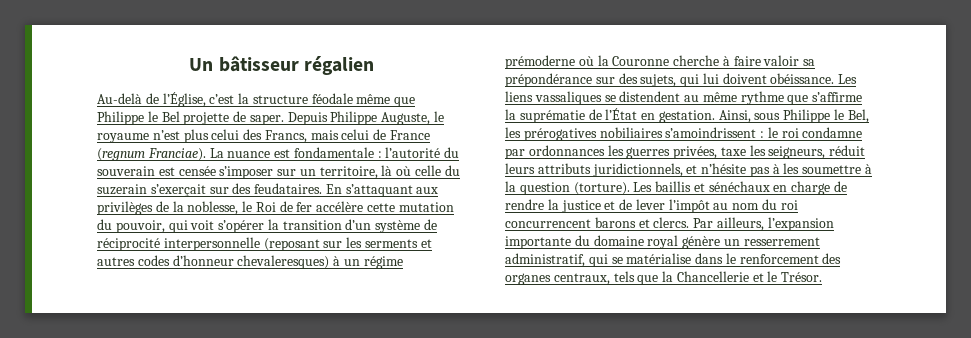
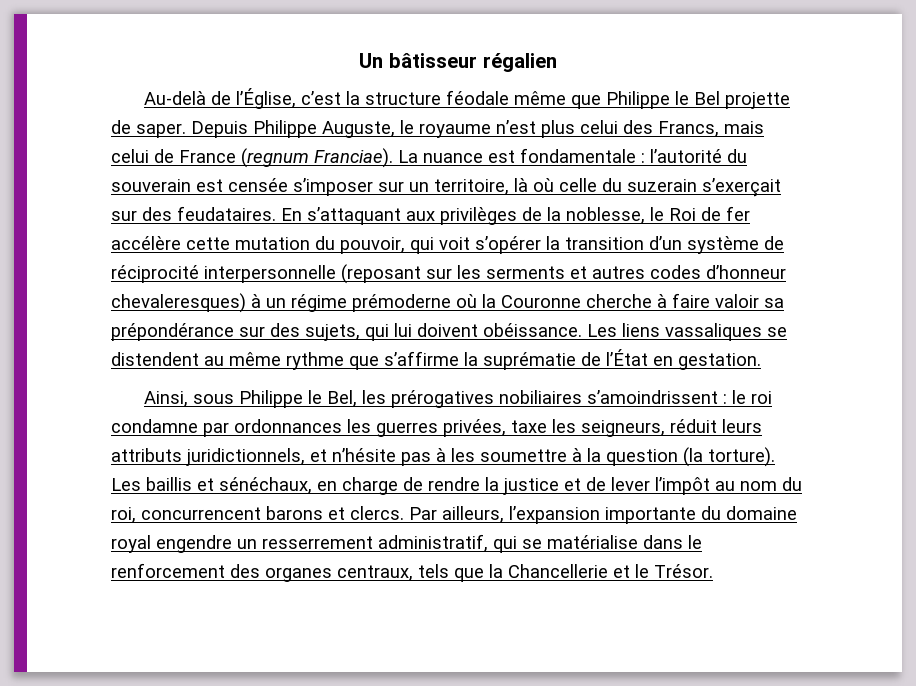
- Les liens vassaliques se distendent au même rythme que s’affirme la suprématie de l’État en gestation. Ainsi, sous Philippe le Bel, les prérogatives nobiliaires s’amoindrissent : le roi condamne par ordonnances les guerres privées, taxe les seigneurs, réduit leurs attributs juridictionnels, et n’hésite pas à les soumettre à la question (torture).
+ Les liens vassaliques se distendent au même rythme que s’affirme la suprématie de l’État en gestation.
+ Ainsi, sous Philippe le Bel, les prérogatives nobiliaires s’amoindrissent : le roi condamne par ordonnances les guerres privées, taxe les seigneurs, réduit leurs attributs juridictionnels, et n’hésite pas à les soumettre à la question (la torture).
- Les baillis et sénéchaux en charge de rendre la justice et de lever l’impôt au nom du roi concurrencent barons et clercs.
+ Les baillis et sénéchaux, en charge de rendre la justice et de lever l’impôt au nom du roi, concurrencent barons et clercs.
- Par ailleurs, l’expansion importante du domaine royal génère un resserrement administratif, qui se matérialise dans le renforcement des organes centraux, tels que la Chancellerie et le Trésor.
+ Par ailleurs, l’expansion importante du domaine royal engendre un resserrement administratif, qui se matérialise dans le renforcement des organes centraux, tels que la Chancellerie et le Trésor.

